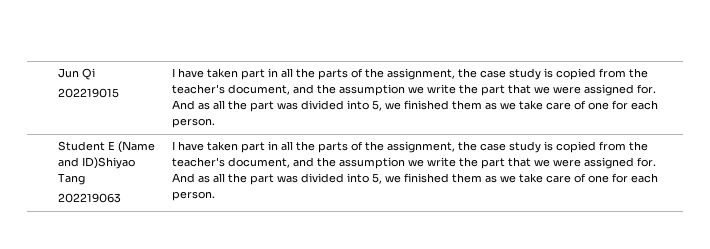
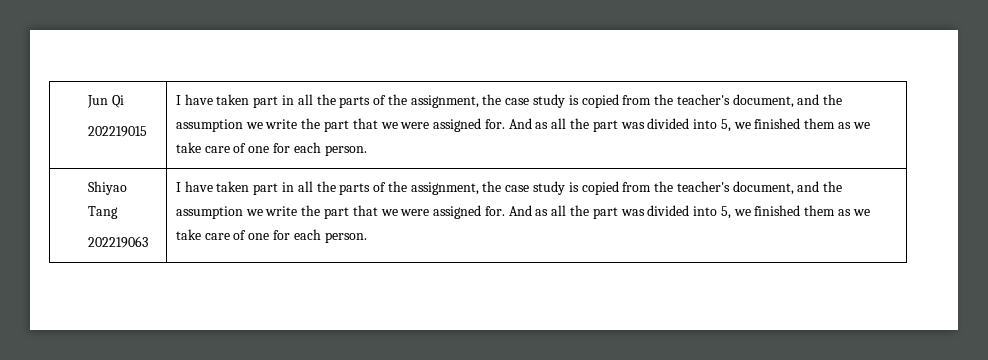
- Student E (Name and ID)Shiyao Tang
+ Shiyao Tang

